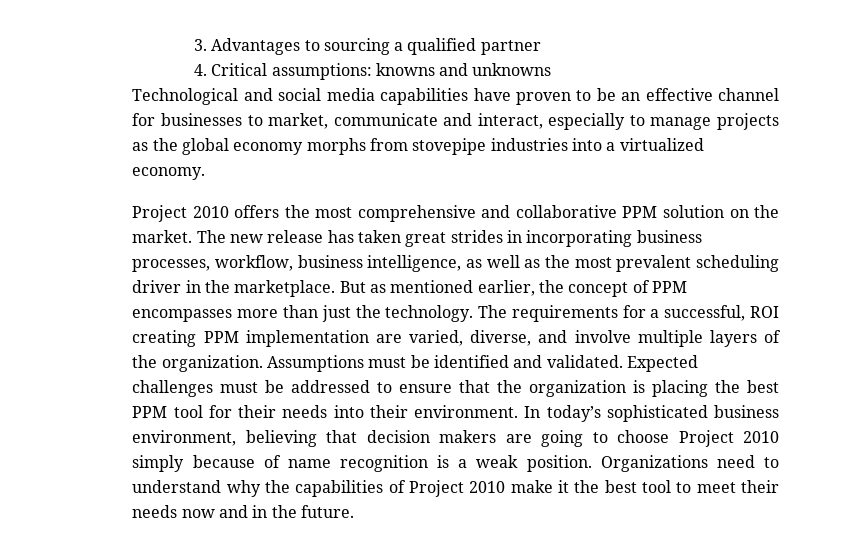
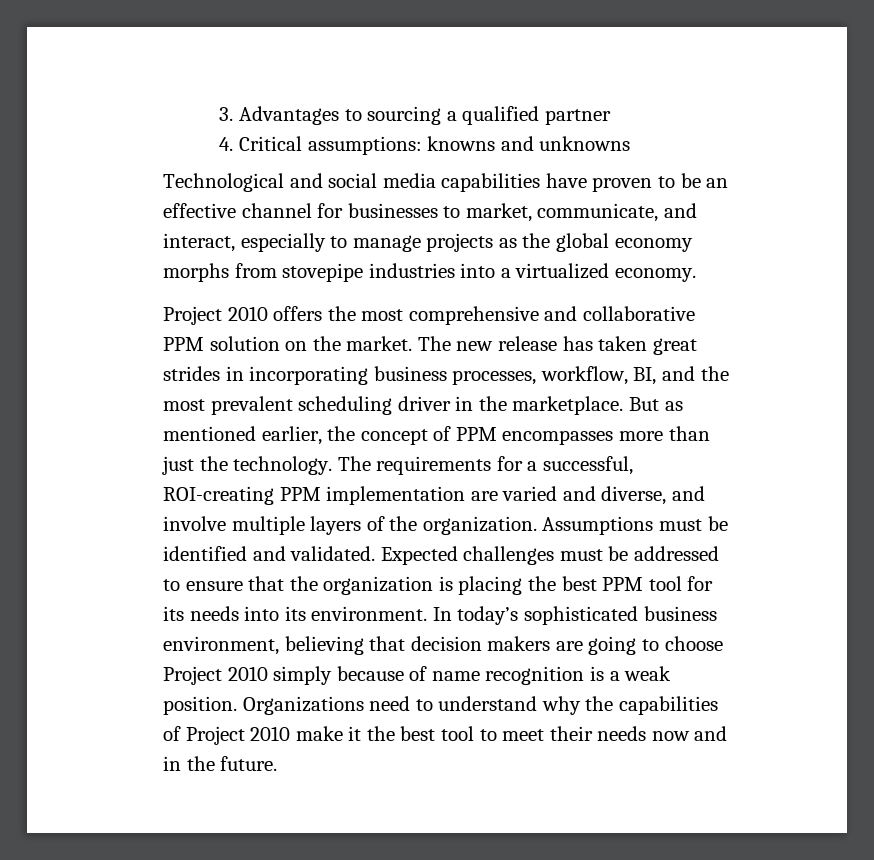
- Technological and social media capabilities have proven to be an effective channel for businesses to market, communicate and interact, especially to manage projects as the global economy morphs from stovepipe industries into a virtualized economy.
+ Technological and social media capabilities have proven to be an effective channel for businesses to market, communicate, and interact, especially to manage projects as the global economy morphs from stovepipe industries into a virtualized economy.
- The new release has taken great strides in incorporating business processes, workflow, business intelligence, as well as the most prevalent scheduling driver in the marketplace.
+ The new release has taken great strides in incorporating business processes, workflow, BI, and the most prevalent scheduling driver in the marketplace.
- The requirements for a successful, ROI creating PPM implementation are varied, diverse, and involve multiple layers of the organization.
+ The requirements for a successful, ROI-creating PPM implementation are varied and diverse, and involve multiple layers of the organization.
- Expected challenges must be addressed to ensure that the organization is placing the best PPM tool for their needs into their environment.
+ Expected challenges must be addressed to ensure that the organization is placing the best PPM tool for its needs into its environment.

